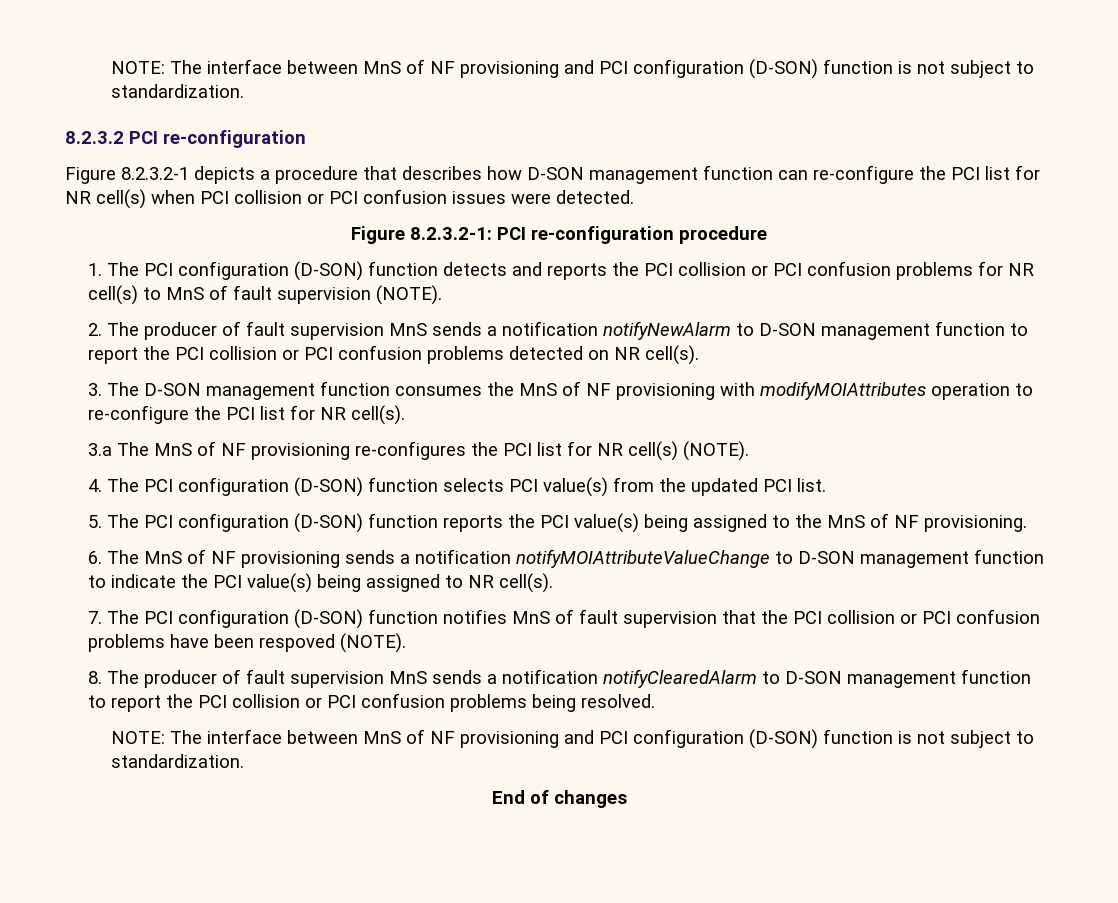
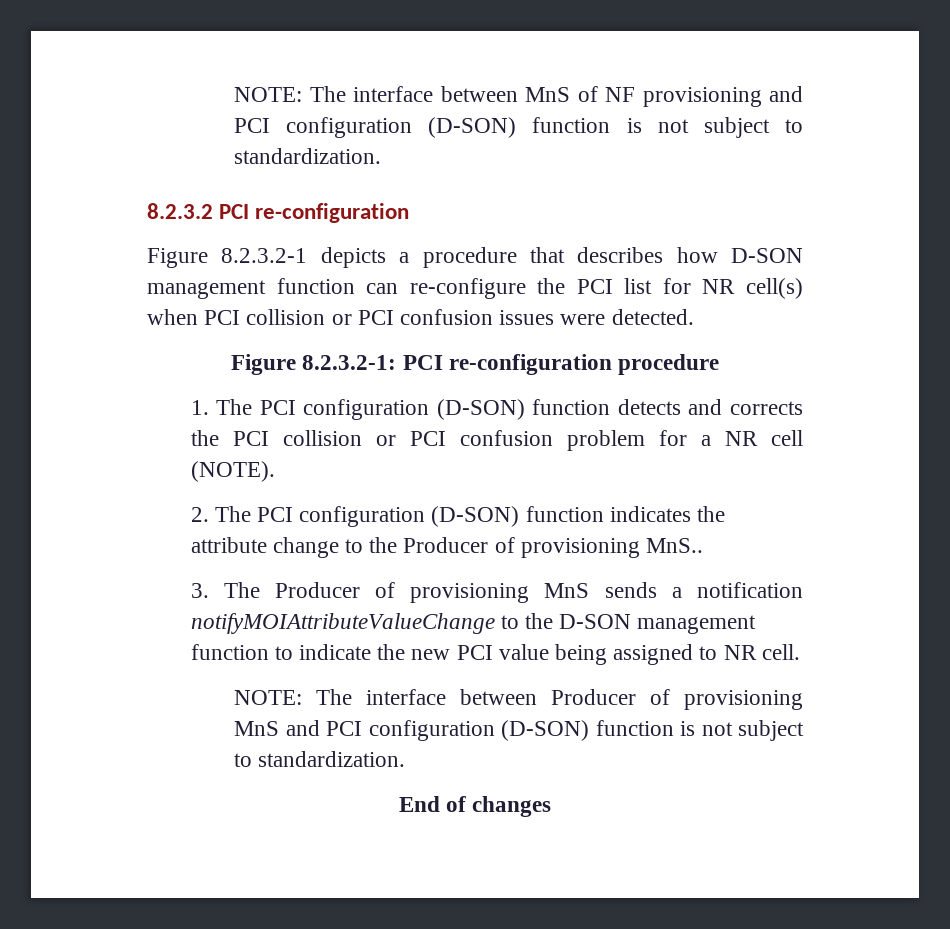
- 1. The PCI configuration (D-SON) function detects and reports the PCI collision or PCI confusion problems for NR cell(s) to MnS of fault supervision (NOTE).
- 2. The producer of fault supervision MnS sends a notification notifyNewAlarm to D-SON management function to report the PCI collision or PCI confusion problems detected on NR cell(s).
- 3. The D-SON management function consumes the MnS of NF provisioning with modifyMOIAttributes operation to re-configure the PCI list for NR cell(s).
- 3.a The MnS of NF provisioning re-configures the PCI list for NR cell(s) (NOTE).
- 4. The PCI configuration (D-SON) function selects PCI value(s) from the updated PCI list.
- 5. The PCI configuration (D-SON) function reports the PCI value(s) being assigned to the MnS of NF provisioning.
- 6. The MnS of NF provisioning sends a notification notifyMOIAttributeValueChange to D-SON management function to indicate the PCI value(s) being assigned to NR cell(s).
- 7. The PCI configuration (D-SON) function notifies MnS of fault supervision that the PCI collision or PCI confusion problems have been respoved (NOTE).
- 8. The producer of fault supervision MnS sends a notification notifyClearedAlarm to D-SON management function to report the PCI collision or PCI confusion problems being resolved.
- NOTE: The interface between MnS of NF provisioning and PCI configuration (D-SON) function is not subject to standardization.
+ 1. The PCI configuration (D-SON) function detects and corrects the PCI collision or PCI confusion problem for a NR cell (NOTE).
+ 2. The PCI configuration (D-SON) function indicates the attribute change to the Producer of provisioning MnS..
+ 3. The Producer of provisioning MnS sends a notification notifyMOIAttributeValueChange to the D-SON management function to indicate the new PCI value being assigned to NR cell.
+ NOTE: The interface between Producer of provisioning MnS and PCI configuration (D-SON) function is not subject to standardization.

